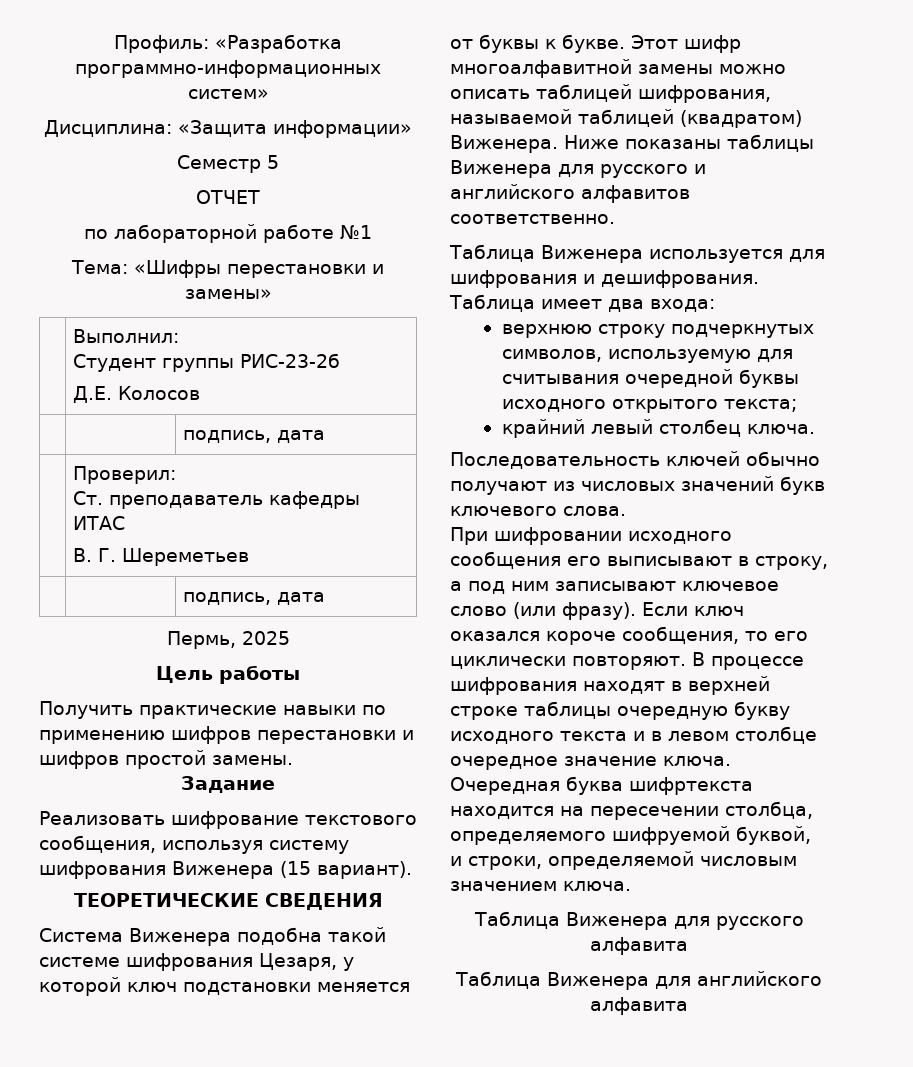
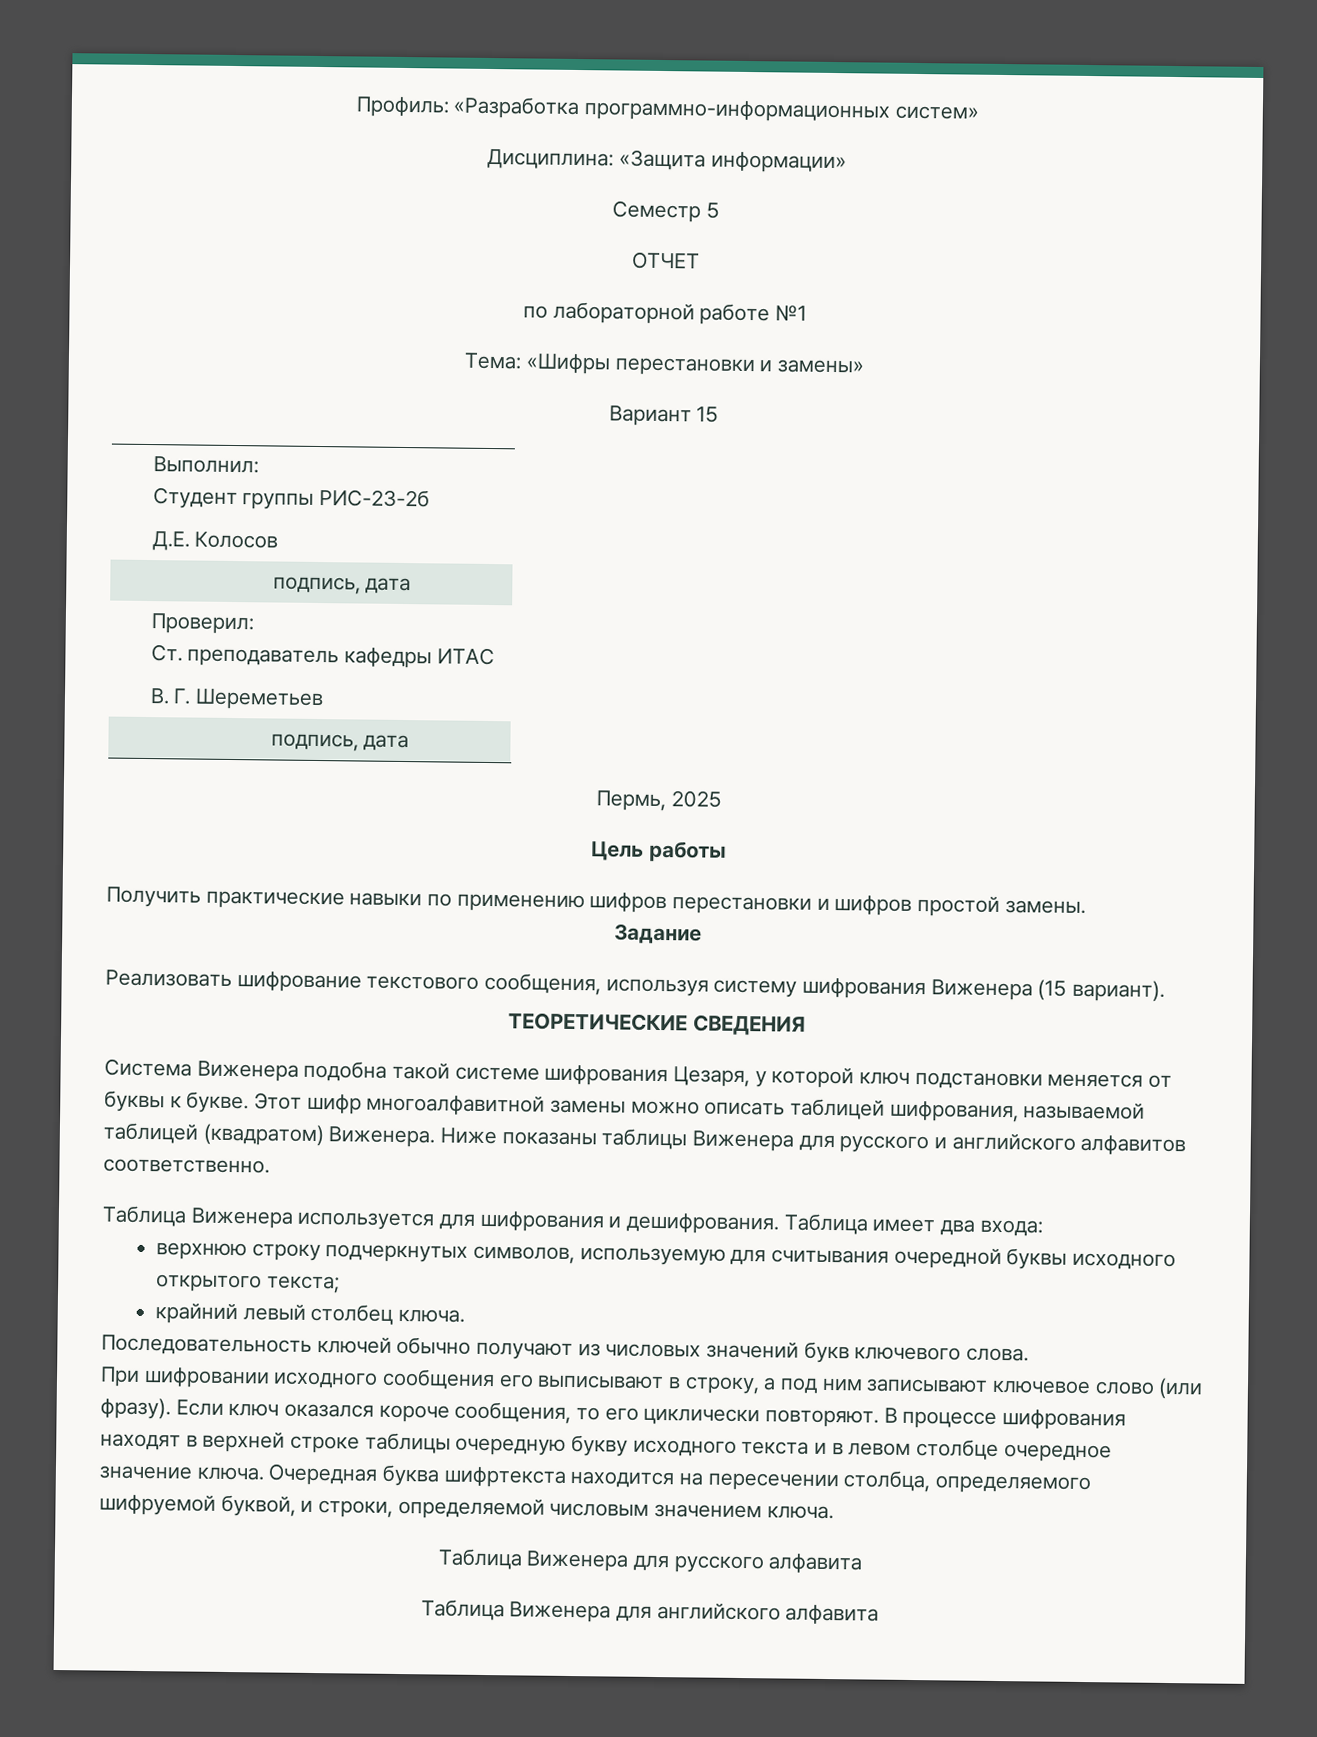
+ Вариант 15

